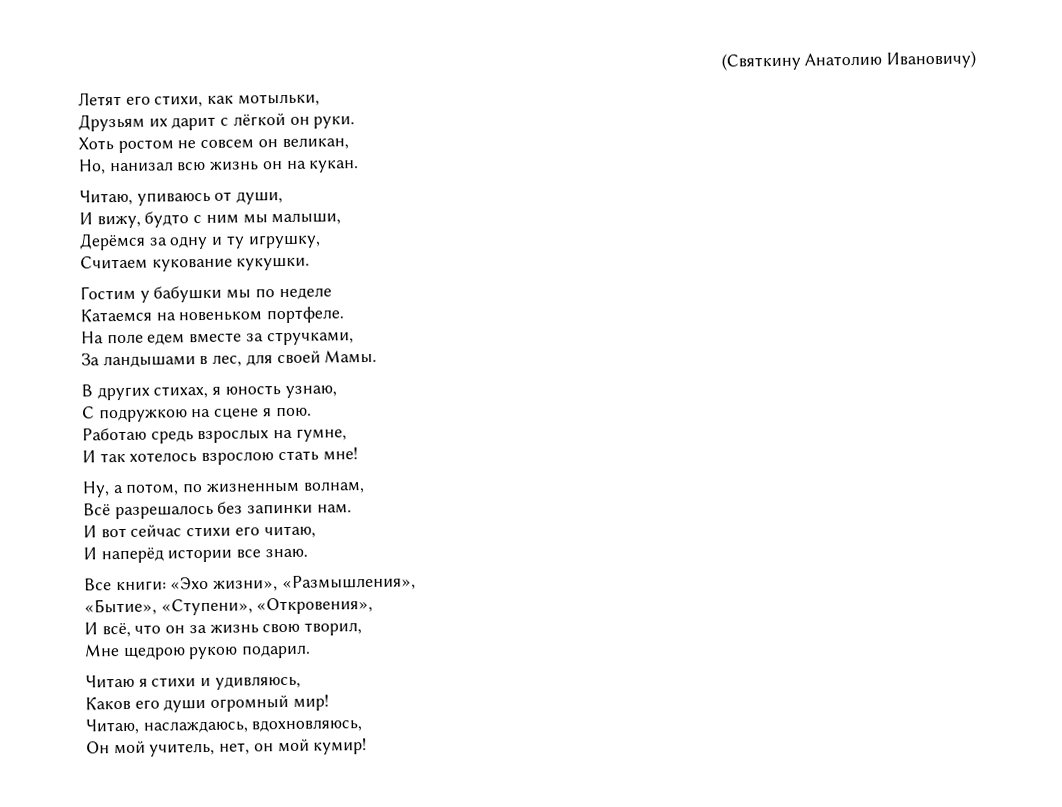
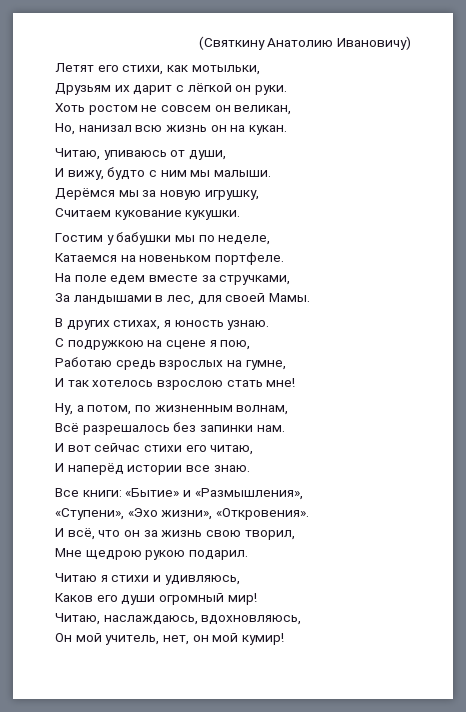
- И вижу, будто с ним мы малыши,
+ И вижу, будто с ним мы малыши.
- Дерёмся за одну и ту игрушку,
+ Дерёмся мы за новую игрушку,
- Гостим у бабушки мы по неделе
+ Гостим у бабушки мы по неделе,
- В других стихах, я юность узнаю,
+ В других стихах, я юность узнаю.
- С подружкою на сцене я пою.
+ С подружкою на сцене я пою,
- Все книги: «Эхо жизни», «Размышления»,
- «Бытие», «Ступени», «Откровения»,
+ Все книги: «Бытие» и «Размышления»,
+ «Ступени», «Эхо жизни», «Откровения».

